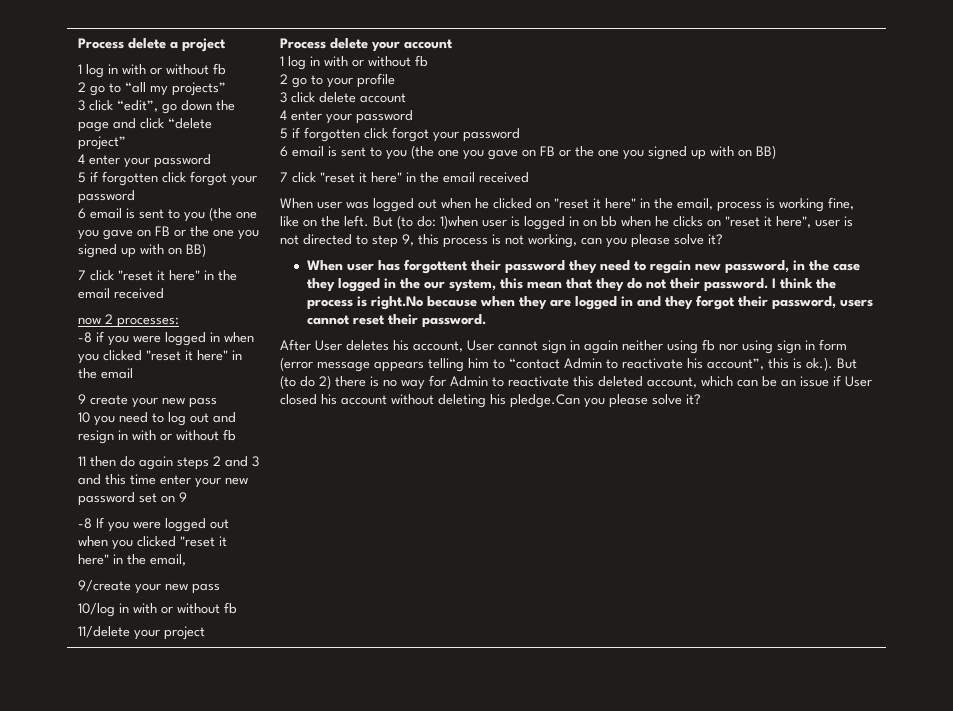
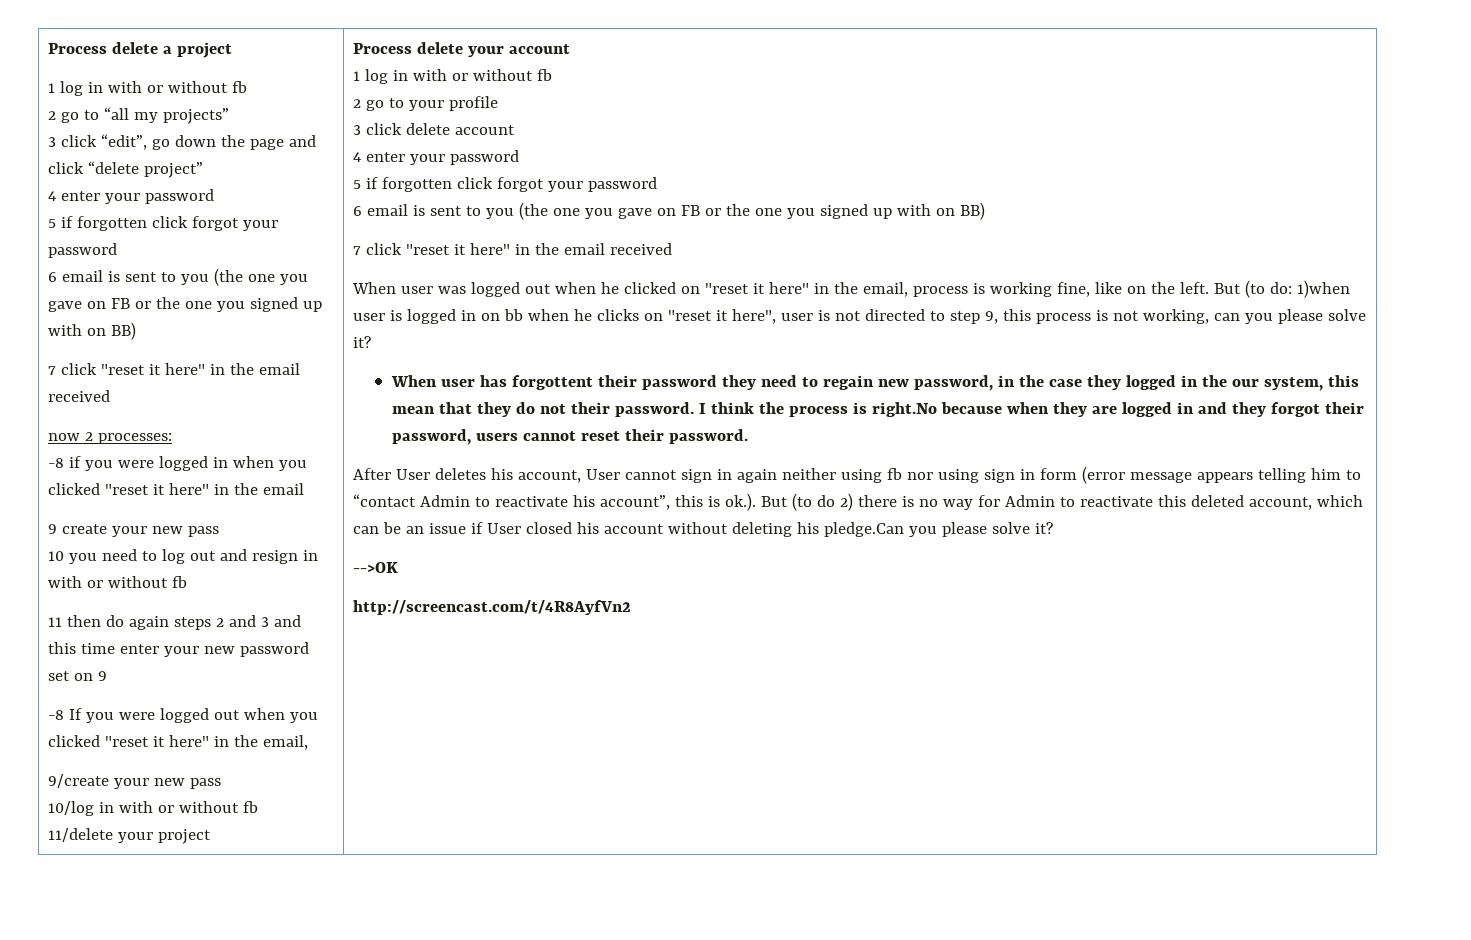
+ -->OK
+ http://screencast.com/t/4R8AyfVn2

